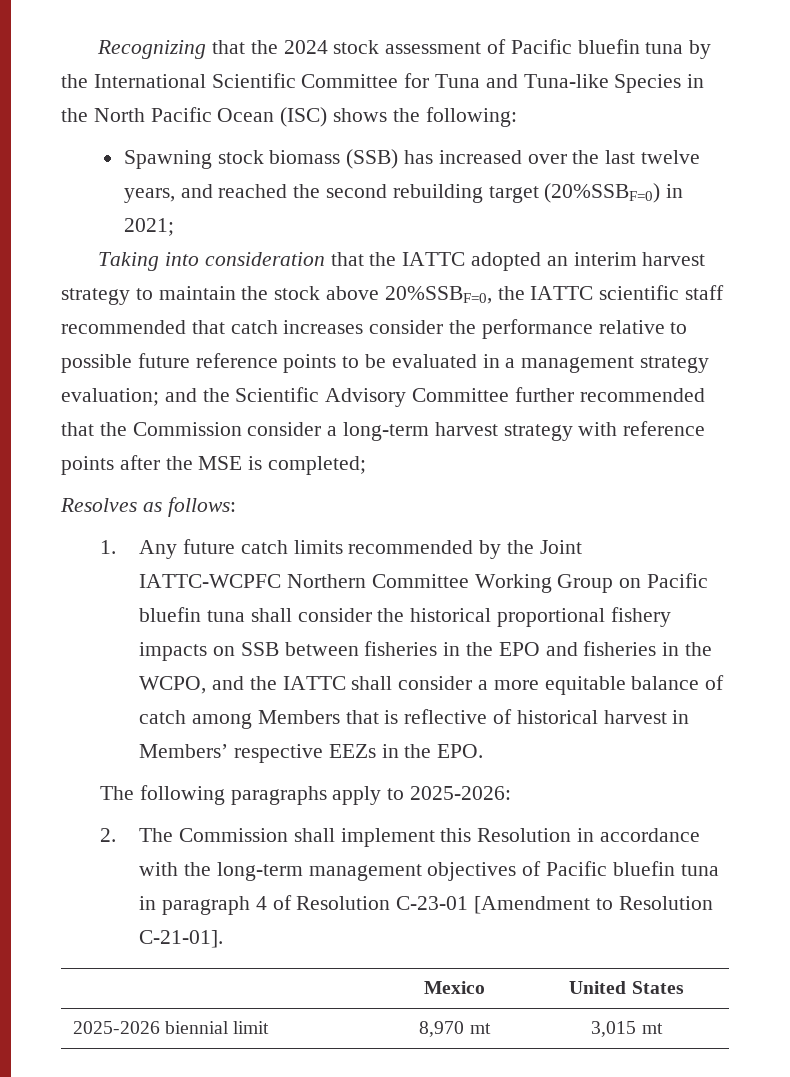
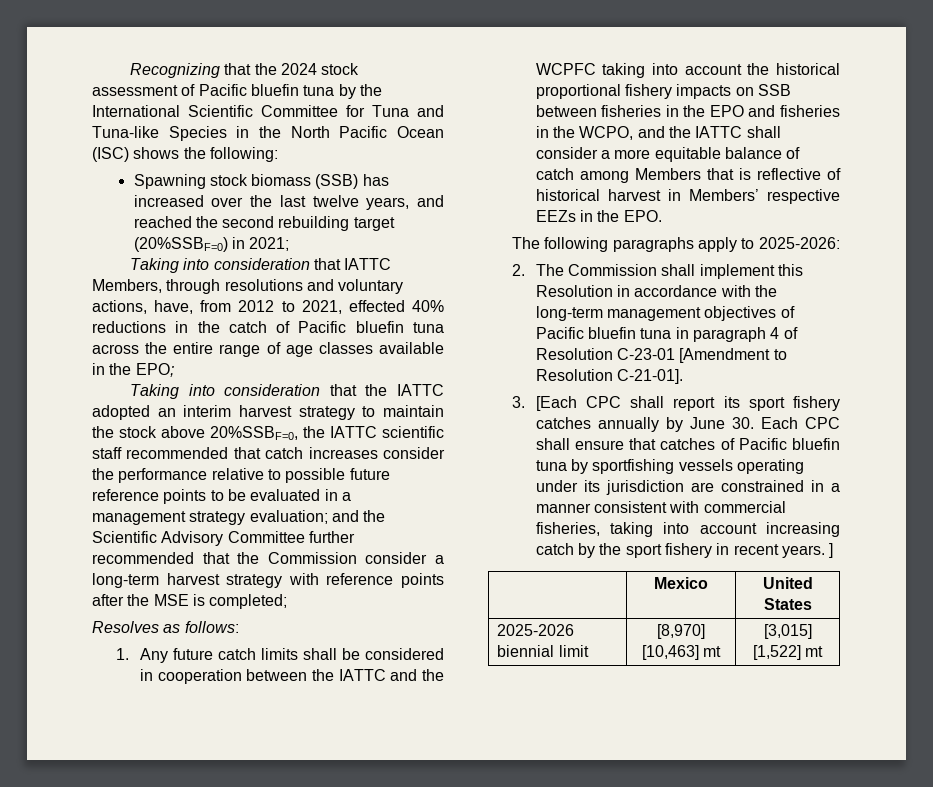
+ Taking into consideration that IATTC Members, through resolutions and voluntary actions, have, from 2012 to 2021, effected 40% reductions in the catch of Pacific bluefin tuna across the entire range of age classes available in the EPO;
- 1. Any future catch limits recommended by the Joint IATTC-WCPFC Northern Committee Working Group on Pacific bluefin tuna shall consider the historical proportional fishery impacts on SSB between fisheries in the EPO and fisheries in the WCPO, and the IATTC shall consider a more equitable balance of catch among Members that is reflective of historical harvest in Members’ respective EEZs in the EPO.
+ 1. Any future catch limits shall be considered in cooperation between the IATTC and the WCPFC taking into account the historical proportional fishery impacts on SSB between fisheries in the EPO and fisheries in the WCPO, and the IATTC shall consider a more equitable balance of catch among Members that is reflective of historical harvest in Members’ respective EEZs in the EPO.
+ 3. [Each CPC shall report its sport fishery catches annually by June 30. Each CPC shall ensure that catches of Pacific bluefin tuna by sportfishing vessels operating under its jurisdiction are constrained in a manner consistent with commercial fisheries, taking into account increasing catch by the sport fishery in recent years. ]
- 2025-2026 biennial limit | 8,970 mt | 3,015 mt
+ 2025-2026 biennial limit | [8,970] [10,463] mt | [3,015] [1,522] mt

